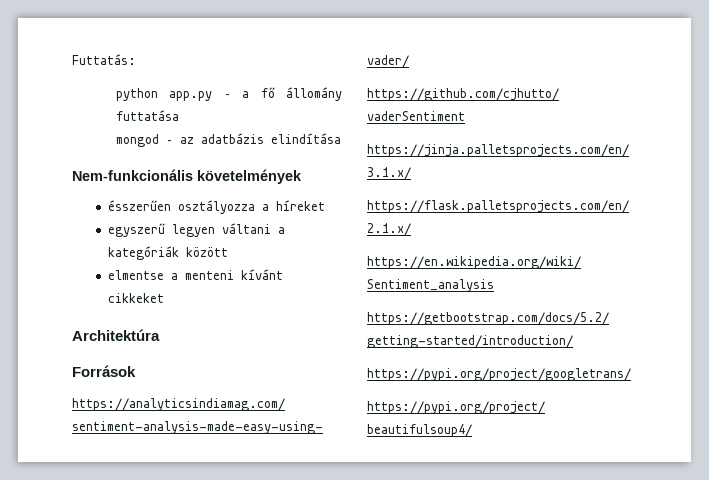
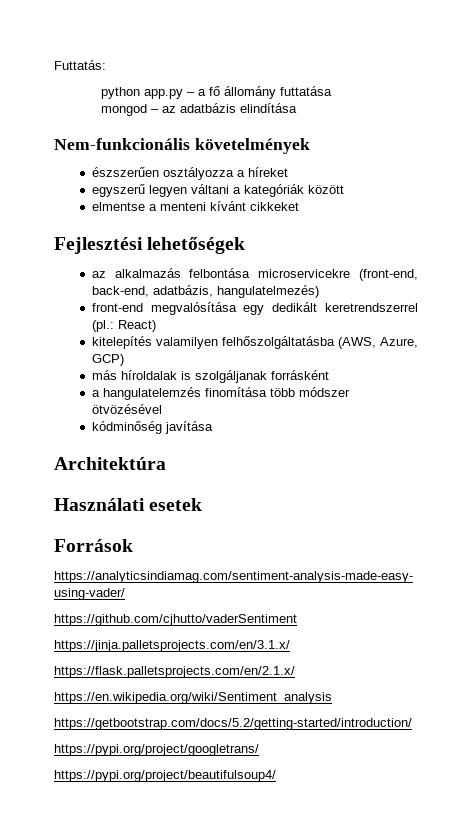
- ésszerűen osztályozza a híreket
+ észszerűen osztályozza a híreket
+ Fejlesztési lehetőségek
+ az alkalmazás felbontása microservicekre (front-end, back-end, adatbázis, hangulatelmezés)
+ front-end megvalósítása egy dedikált keretrendszerrel (pl.: React)
+ kitelepítés valamilyen felhőszolgáltatásba (AWS, Azure, GCP)
+ más híroldalak is szolgáljanak forrásként
+ a hangulatelemzés finomítása több módszer ötvözésével
+ kódminőség javítása
+ Használati esetek

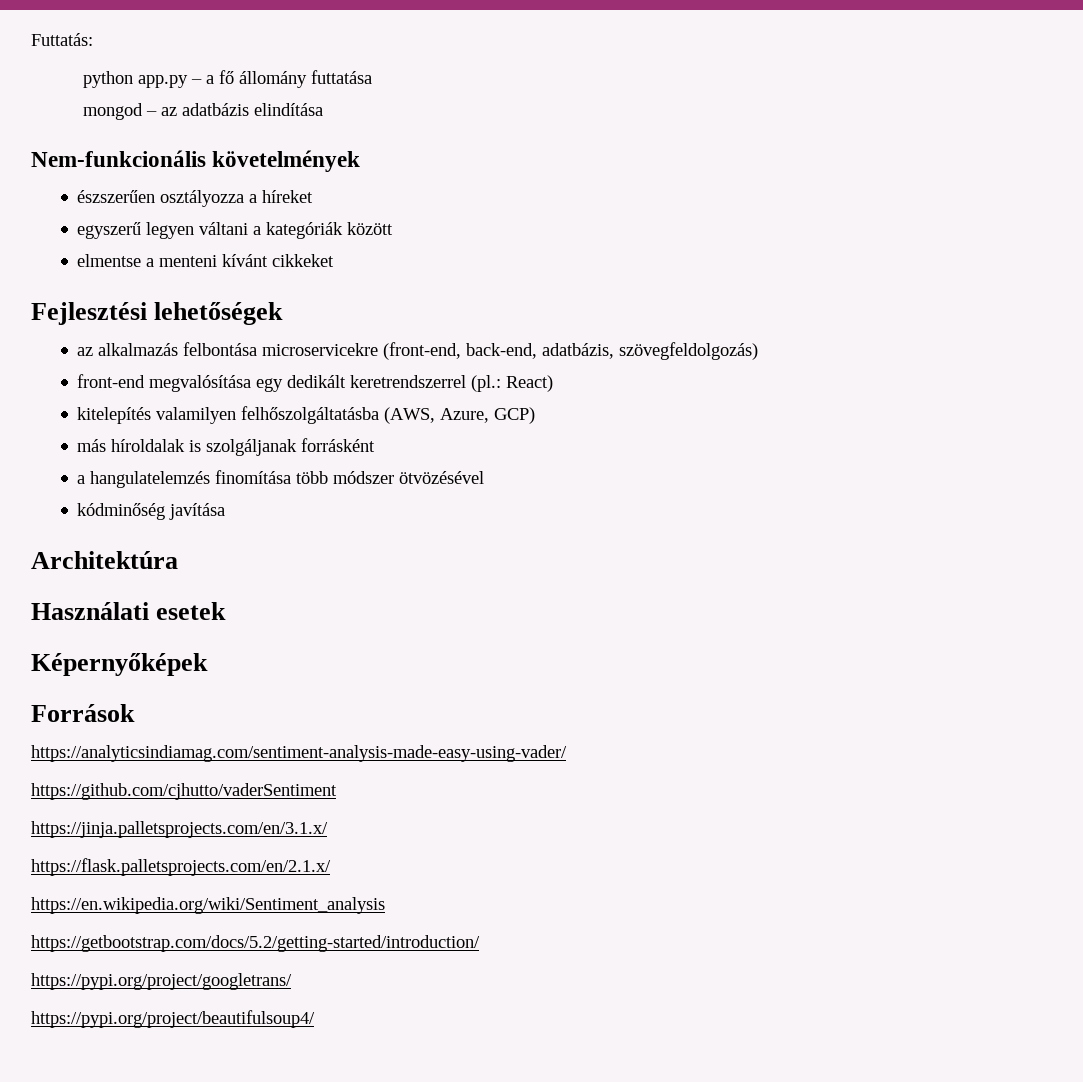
- az alkalmazás felbontása microservicekre (front-end, back-end, adatbázis, hangulatelmezés)
+ az alkalmazás felbontása microservicekre (front-end, back-end, adatbázis, szövegfeldolgozás)
+ Képernyőképek

